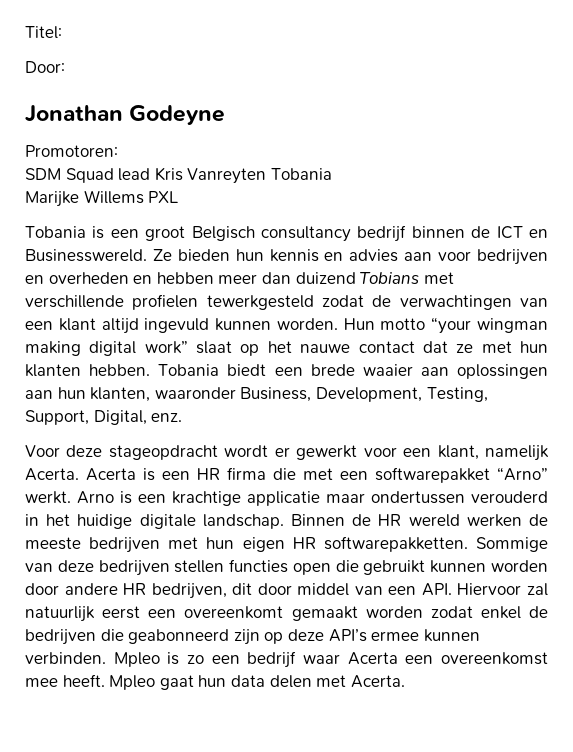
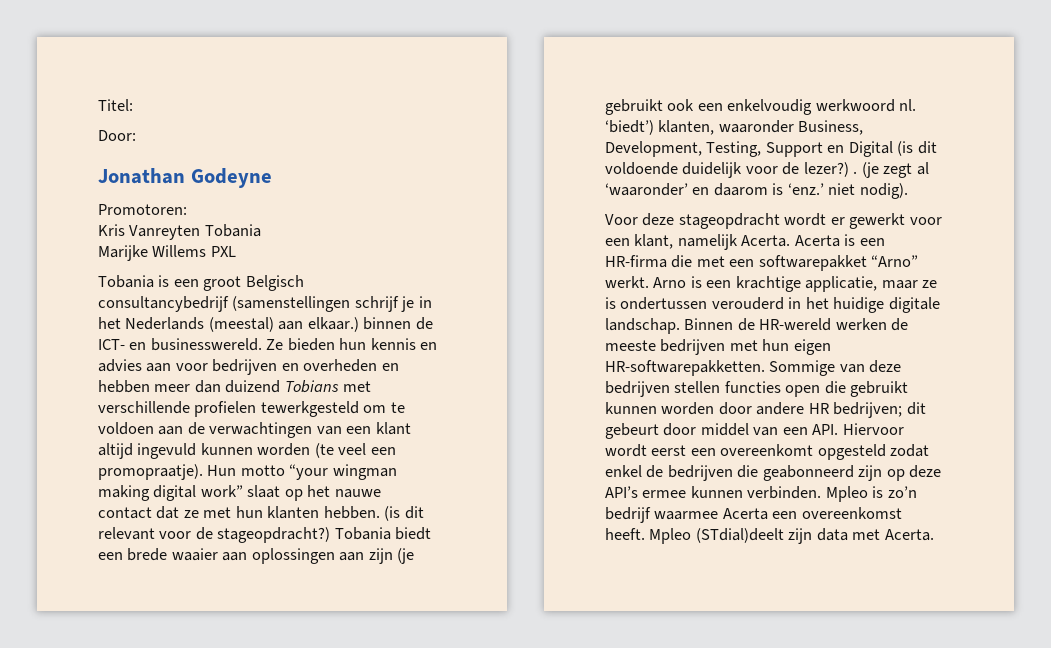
- SDM Squad lead Kris Vanreyten Tobania
+ Kris Vanreyten Tobania
- Tobania is een groot Belgisch consultancy bedrijf binnen de ICT en Businesswereld.
+ Tobania is een groot Belgisch consultancybedrijf (samenstellingen schrijf je in het Nederlands (meestal) aan elkaar.) binnen de ICT- en businesswereld.
- Ze bieden hun kennis en advies aan voor bedrijven en overheden en hebben meer dan duizend Tobians met verschillende profielen tewerkgesteld zodat de verwachtingen van een klant altijd ingevuld kunnen worden.
+ Ze bieden hun kennis en advies aan voor bedrijven en overheden en hebben meer dan duizend Tobians met verschillende profielen tewerkgesteld om te voldoen aan de verwachtingen van een klant altijd ingevuld kunnen worden (te veel een promopraatje).
+ (is dit relevant voor de stageopdracht?)
- Tobania biedt een brede waaier aan oplossingen aan hun klanten, waaronder Business, Development, Testing, Support, Digital, enz.
+ Tobania biedt een brede waaier aan oplossingen aan zijn (je gebruikt ook een enkelvoudig werkwoord nl. ‘biedt’) klanten, waaronder Business, Development, Testing, Support en Digital (is dit voldoende duidelijk voor de lezer?) . (je zegt al ‘waaronder’ en daarom is ‘enz.’ niet nodig).
- Acerta is een HR firma die met een softwarepakket “Arno” werkt.
+ Acerta is een HR-firma die met een softwarepakket “Arno” werkt.
- Arno is een krachtige applicatie maar ondertussen verouderd in het huidige digitale landschap.
+ Arno is een krachtige applicatie, maar ze is ondertussen verouderd in het huidige digitale landschap.
- Binnen de HR wereld werken de meeste bedrijven met hun eigen HR softwarepakketten.
+ Binnen de HR-wereld werken de meeste bedrijven met hun eigen HR-softwarepakketten.
- Sommige van deze bedrijven stellen functies open die gebruikt kunnen worden door andere HR bedrijven, dit door middel van een API. Hiervoor zal natuurlijk eerst een overeenkomt gemaakt worden zodat enkel de bedrijven die geabonneerd zijn op deze API’s ermee kunnen verbinden.
+ Sommige van deze bedrijven stellen functies open die gebruikt kunnen worden door andere HR bedrijven; dit gebeurt door middel van een API. Hiervoor wordt eerst een overeenkomt opgesteld zodat enkel de bedrijven die geabonneerd zijn op deze API’s ermee kunnen verbinden.
- Mpleo is zo een bedrijf waar Acerta een overeenkomst mee heeft.
+ Mpleo is zo’n bedrijf waarmee Acerta een overeenkomst heeft.
- Mpleo gaat hun data delen met Acerta.
+ Mpleo (STdial)deelt zijn data met Acerta.

